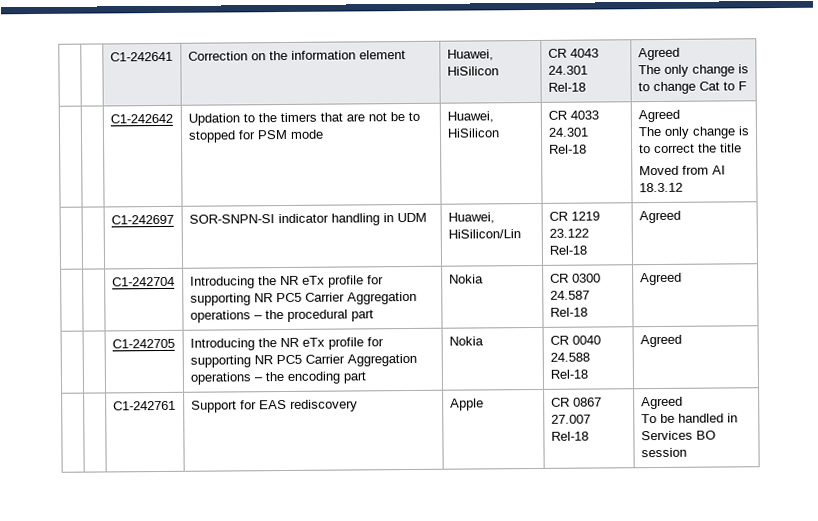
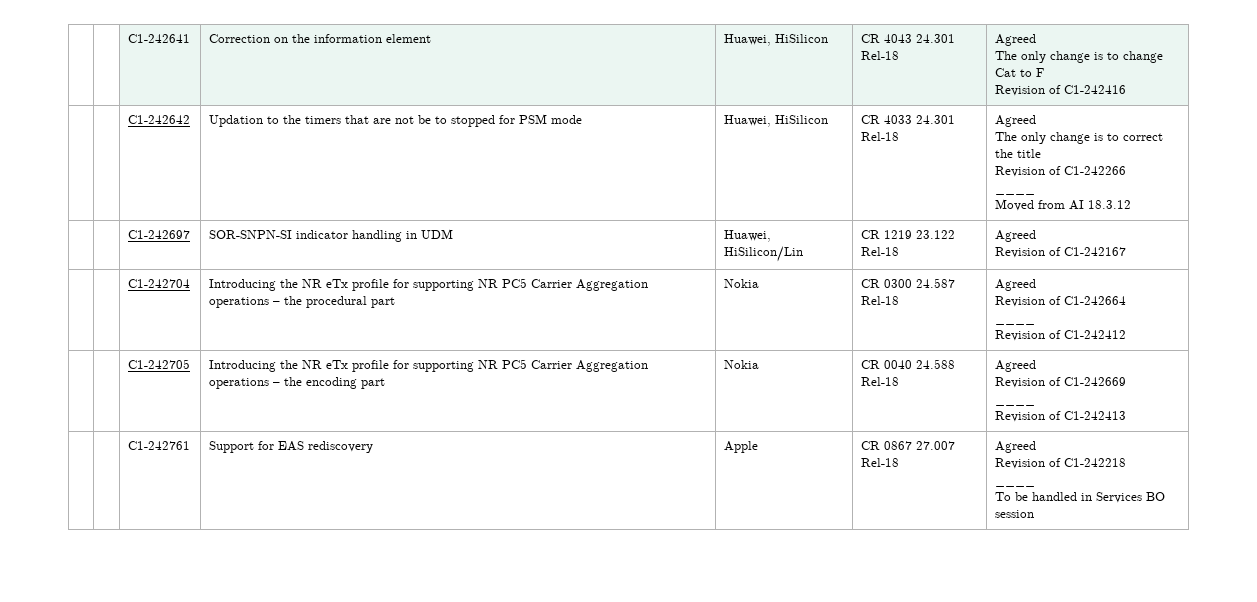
  | | C1-242641 | Correction on the information element | Huawei, HiSilicon | CR 4043 24.301 Rel-18 | Agreed
  The only change is to change Cat to F
+ Revision of C1-242416
  | | C1-242642 | Updation to the timers that are not be to stopped for PSM mode | Huawei, HiSilicon | CR 4033 24.301 Rel-18 | Agreed
  The only change is to correct the title
+ Revision of C1-242266
+ ____
  | | C1-242697 | SOR-SNPN-SI indicator handling in UDM | Huawei, HiSilicon/Lin | CR 1219 23.122 Rel-18 | Agreed
+ Revision of C1-242167
  | | C1-242704 | Introducing the NR eTx profile for supporting NR PC5 Carrier Aggregation operations – the procedural part | Nokia | CR 0300 24.587 Rel-18 | Agreed
+ Revision of C1-242664
+ ____
+ Revision of C1-242412
  | | C1-242705 | Introducing the NR eTx profile for supporting NR PC5 Carrier Aggregation operations – the encoding part | Nokia | CR 0040 24.588 Rel-18 | Agreed
+ Revision of C1-242669
+ ____
+ Revision of C1-242413
  | | C1-242761 | Support for EAS rediscovery | Apple | CR 0867 27.007 Rel-18 | Agreed
+ Revision of C1-242218
+ ____

